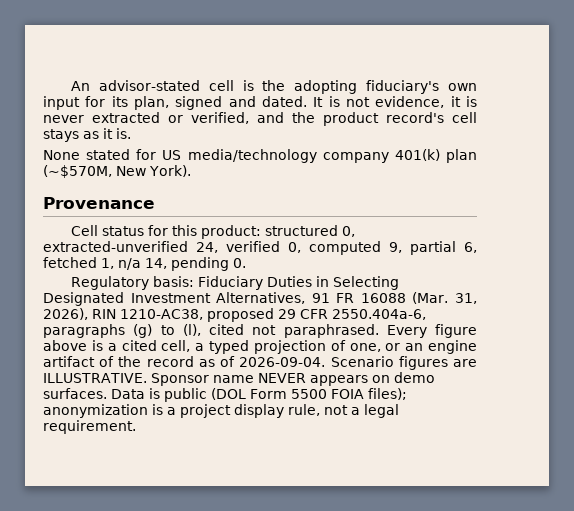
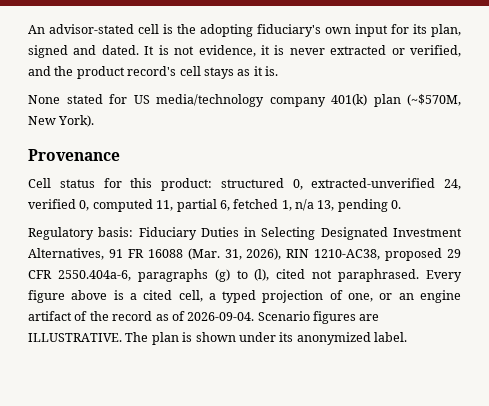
- Cell status for this product: structured 0, extracted-unverified 24, verified 0, computed 9, partial 6, fetched 1, n/a 14, pending 0.
+ Cell status for this product: structured 0, extracted-unverified 24, verified 0, computed 11, partial 6, fetched 1, n/a 13, pending 0.
- Sponsor name NEVER appears on demo surfaces. Data is public (DOL Form 5500 FOIA files); anonymization is a project display rule, not a legal requirement.
+ The plan is shown under its anonymized label.

